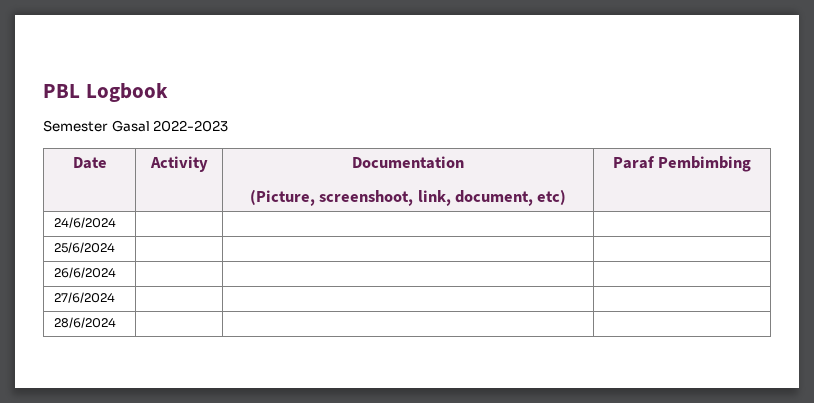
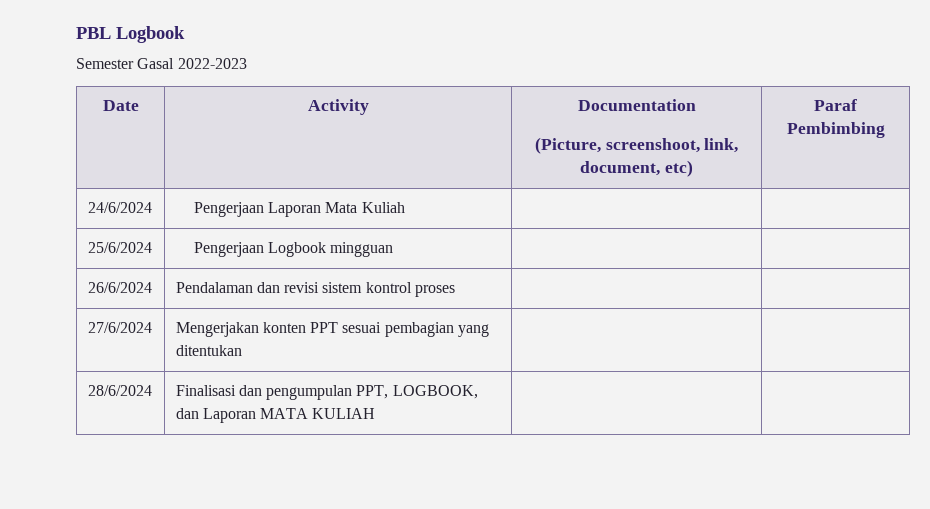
- 24/6/2024 | | |
- 25/6/2024 | | |
- 26/6/2024 | | |
- 27/6/2024 | | |
- 28/6/2024 | | |
+ 24/6/2024 | Pengerjaan Laporan Mata Kuliah | |
+ 25/6/2024 | Pengerjaan Logbook mingguan | |
+ 26/6/2024 | Pendalaman dan revisi sistem kontrol proses | |
+ 27/6/2024 | Mengerjakan konten PPT sesuai pembagian yang ditentukan | |
+ 28/6/2024 | Finalisasi dan pengumpulan PPT, LOGBOOK, dan Laporan MATA KULIAH | |

